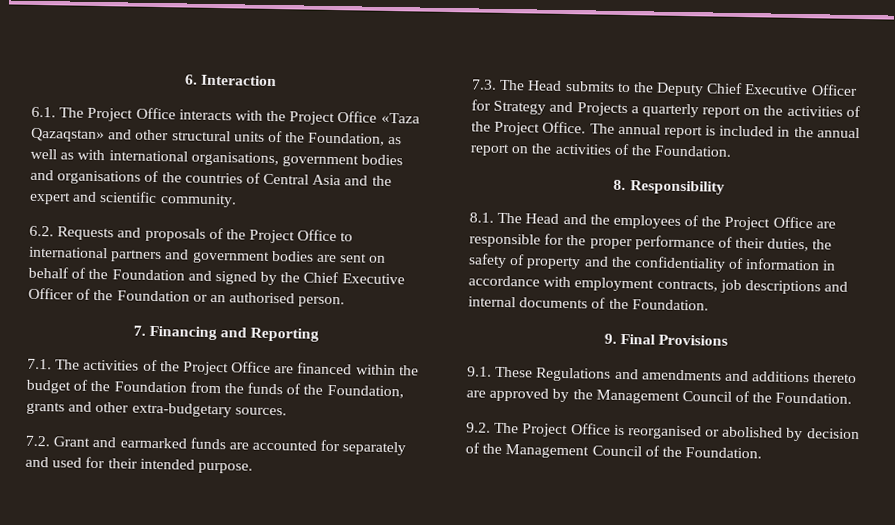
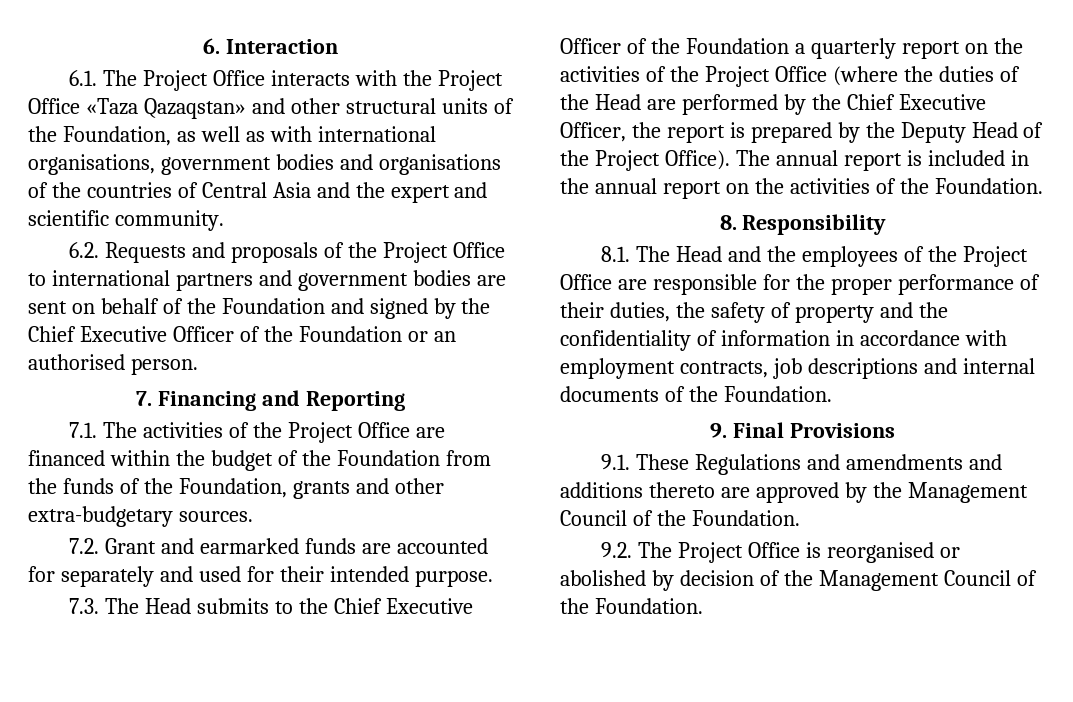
- 7.3. The Head submits to the Deputy Chief Executive Officer for Strategy and Projects a quarterly report on the activities of the Project Office.
+ 7.3. The Head submits to the Chief Executive Officer of the Foundation a quarterly report on the activities of the Project Office (where the duties of the Head are performed by the Chief Executive Officer, the report is prepared by the Deputy Head of the Project Office).

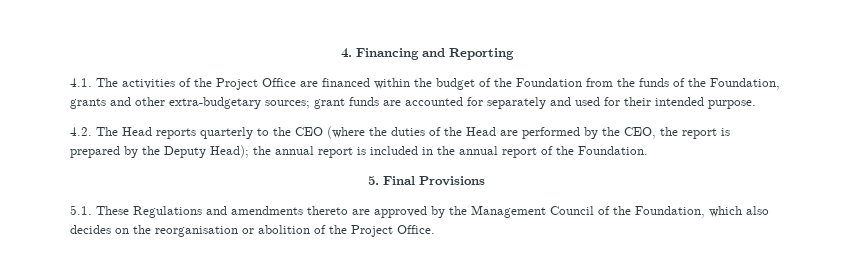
- 6. Interaction
- 6.1. The Project Office interacts with the Project Office «Taza Qazaqstan» and other structural units of the Foundation, as well as with international organisations, government bodies and organisations of the countries of Central Asia and the expert and scientific community.
- 6.2. Requests and proposals of the Project Office to international partners and government bodies are sent on behalf of the Foundation and signed by the Chief Executive Officer of the Foundation or an authorised person.
- 7. Financing and Reporting
+ 4. Financing and Reporting
- 7.1. The activities of the Project Office are financed within the budget of the Foundation from the funds of the Foundation, grants and other extra-budgetary sources.
- 7.2. Grant and earmarked funds are accounted for separately and used for their intended purpose.
+ 4.1. The activities of the Project Office are financed within the budget of the Foundation from the funds of the Foundation, grants and other extra-budgetary sources; grant funds are accounted for separately and used for their intended purpose.
- 7.3. The Head submits to the Chief Executive Officer of the Foundation a quarterly report on the activities of the Project Office (where the duties of the Head are performed by the Chief Executive Officer, the report is prepared by the Deputy Head of the Project Office). The annual report is included in the annual report on the activities of the Foundation.
- 8. Responsibility
- 8.1. The Head and the employees of the Project Office are responsible for the proper performance of their duties, the safety of property and the confidentiality of information in accordance with employment contracts, job descriptions and internal documents of the Foundation.
- 9. Final Provisions
+ 4.2. The Head reports quarterly to the CEO (where the duties of the Head are performed by the CEO, the report is prepared by the Deputy Head); the annual report is included in the annual report of the Foundation.
+ 5. Final Provisions
- 9.1. These Regulations and amendments and additions thereto are approved by the Management Council of the Foundation.
- 9.2. The Project Office is reorganised or abolished by decision of the Management Council of the Foundation.
+ 5.1. These Regulations and amendments thereto are approved by the Management Council of the Foundation, which also decides on the reorganisation or abolition of the Project Office.

